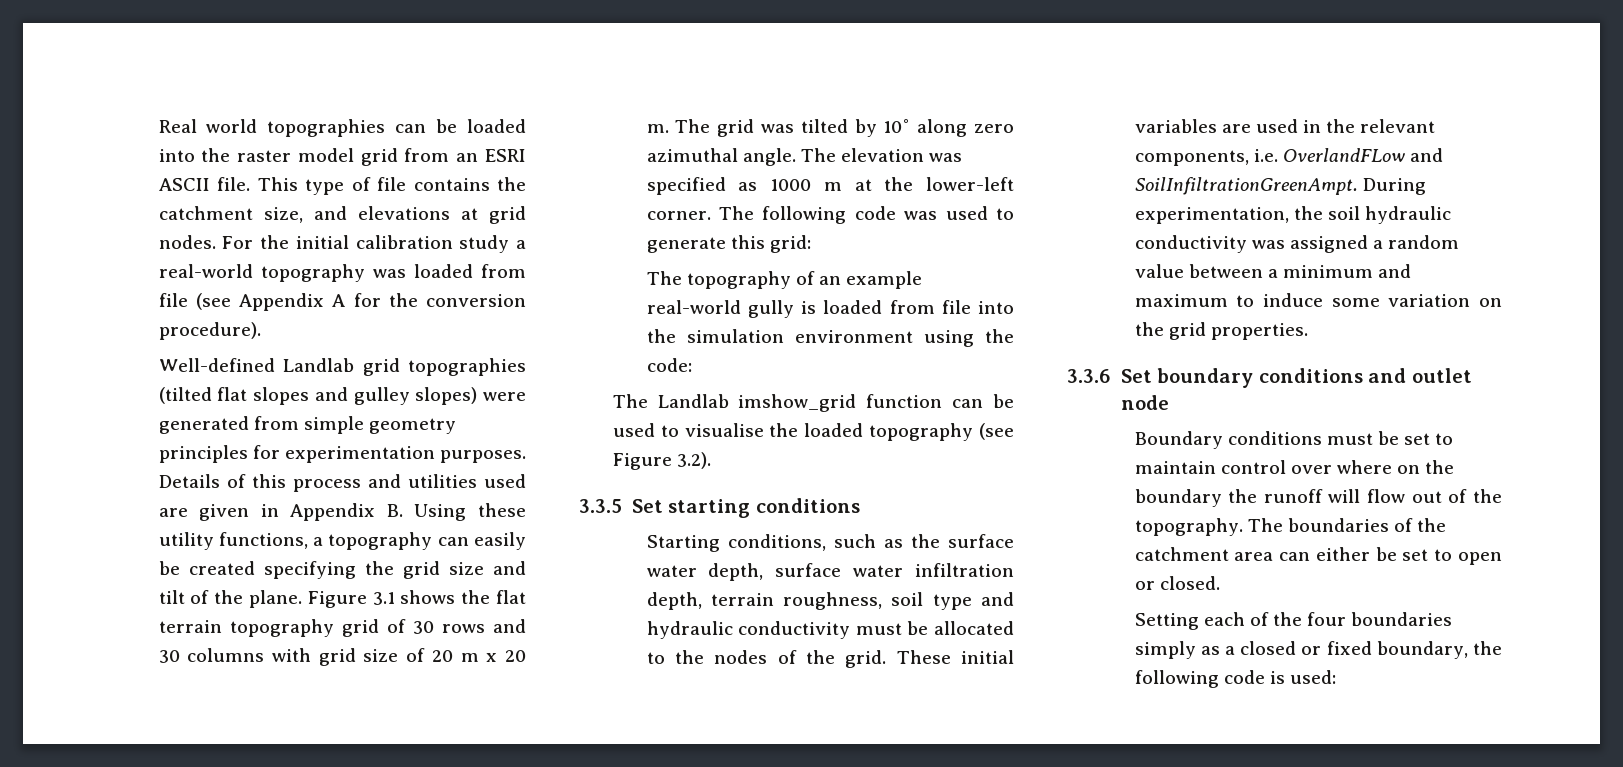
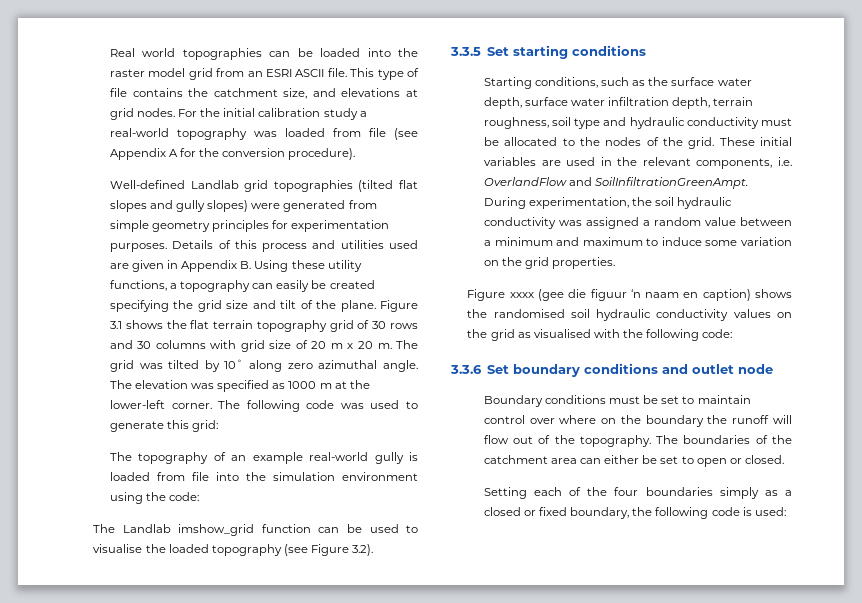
- Well-defined Landlab grid topographies (tilted flat slopes and gulley slopes) were generated from simple geometry principles for experimentation purposes.
+ Well-defined Landlab grid topographies (tilted flat slopes and gully slopes) were generated from simple geometry principles for experimentation purposes.
- These initial variables are used in the relevant components, i.e. OverlandFLow and SoilInfiltrationGreenAmpt.
+ These initial variables are used in the relevant components, i.e. OverlandFlow and SoilInfiltrationGreenAmpt.
+ Figure xxxx (gee die figuur ‘n naam en caption) shows the randomised soil hydraulic conductivity values on the grid as visualised with the following code:

